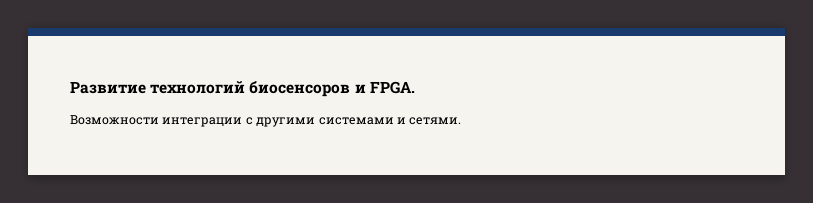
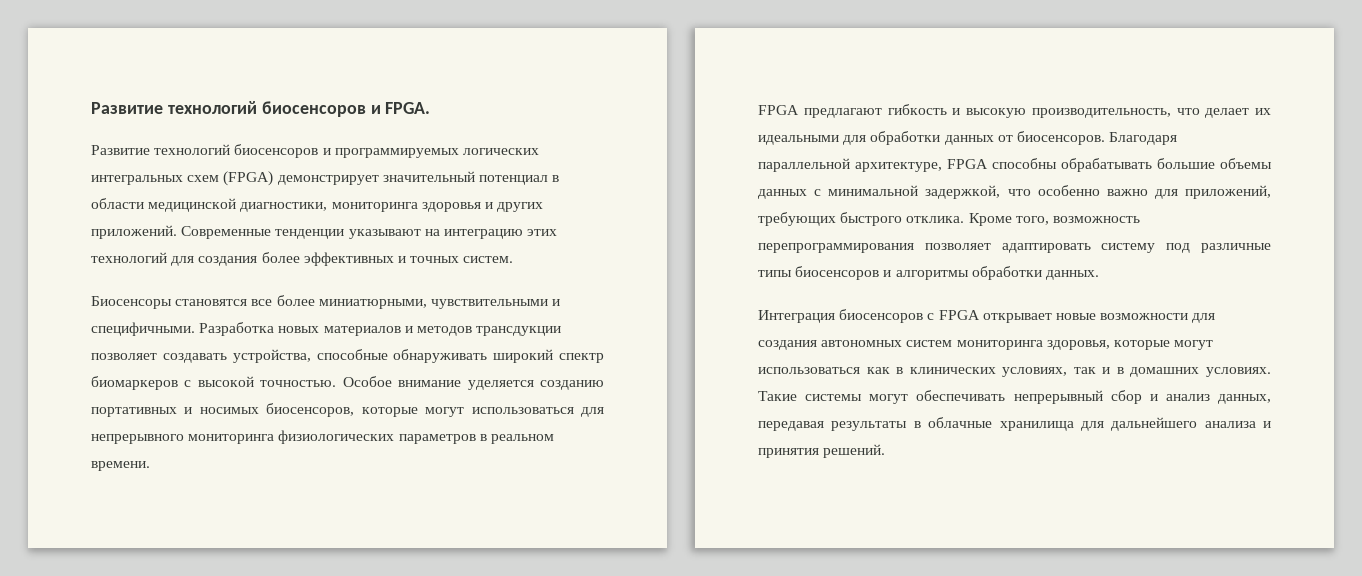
- Возможности интеграции с другими системами и сетями.
+ Развитие технологий биосенсоров и программируемых логических интегральных схем (FPGA) демонстрирует значительный потенциал в области медицинской диагностики, мониторинга здоровья и других приложений. Современные тенденции указывают на интеграцию этих технологий для создания более эффективных и точных систем.
+ Биосенсоры становятся все более миниатюрными, чувствительными и специфичными. Разработка новых материалов и методов трансдукции позволяет создавать устройства, способные обнаруживать широкий спектр биомаркеров с высокой точностью. Особое внимание уделяется созданию портативных и носимых биосенсоров, которые могут использоваться для непрерывного мониторинга физиологических параметров в реальном времени.
+ FPGA предлагают гибкость и высокую производительность, что делает их идеальными для обработки данных от биосенсоров. Благодаря параллельной архитектуре, FPGA способны обрабатывать большие объемы данных с минимальной задержкой, что особенно важно для приложений, требующих быстрого отклика. Кроме того, возможность перепрограммирования позволяет адаптировать систему под различные типы биосенсоров и алгоритмы обработки данных.
+ Интеграция биосенсоров с FPGA открывает новые возможности для создания автономных систем мониторинга здоровья, которые могут использоваться как в клинических условиях, так и в домашних условиях. Такие системы могут обеспечивать непрерывный сбор и анализ данных, передавая результаты в облачные хранилища для дальнейшего анализа и принятия решений.

